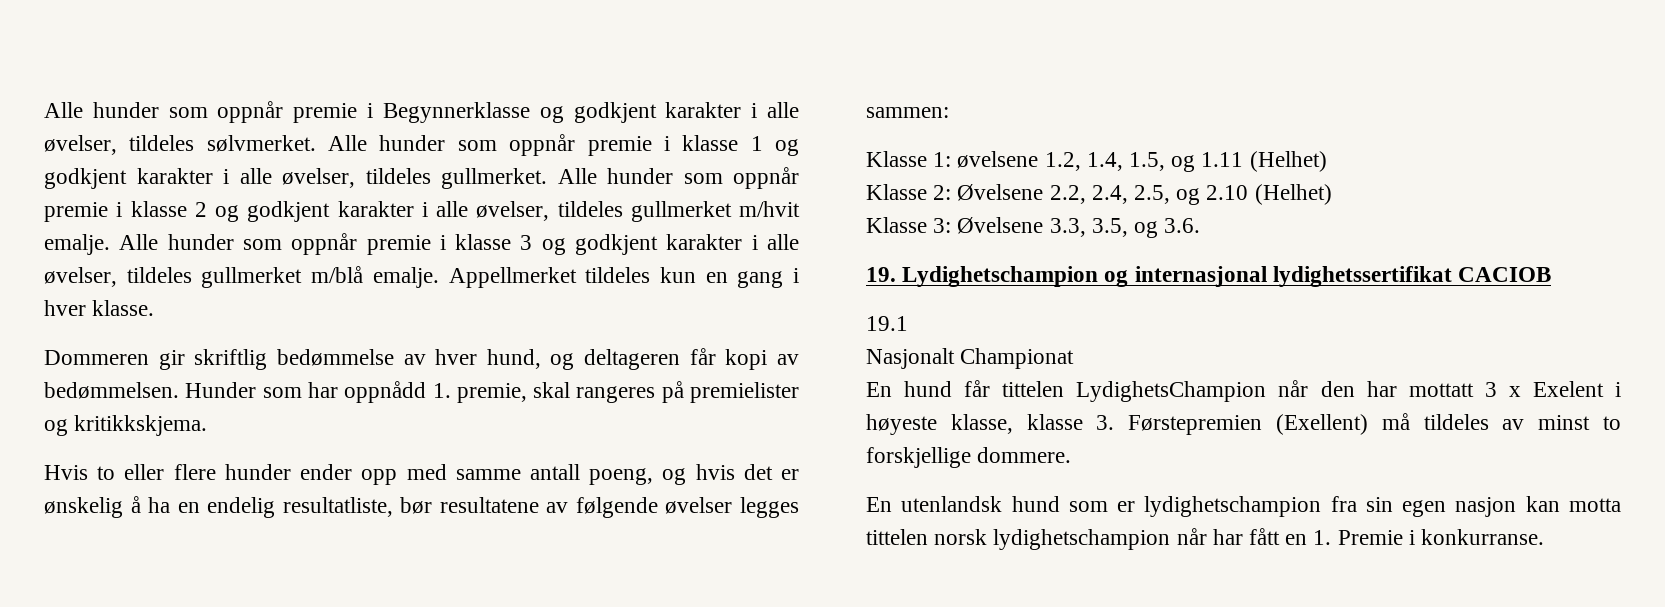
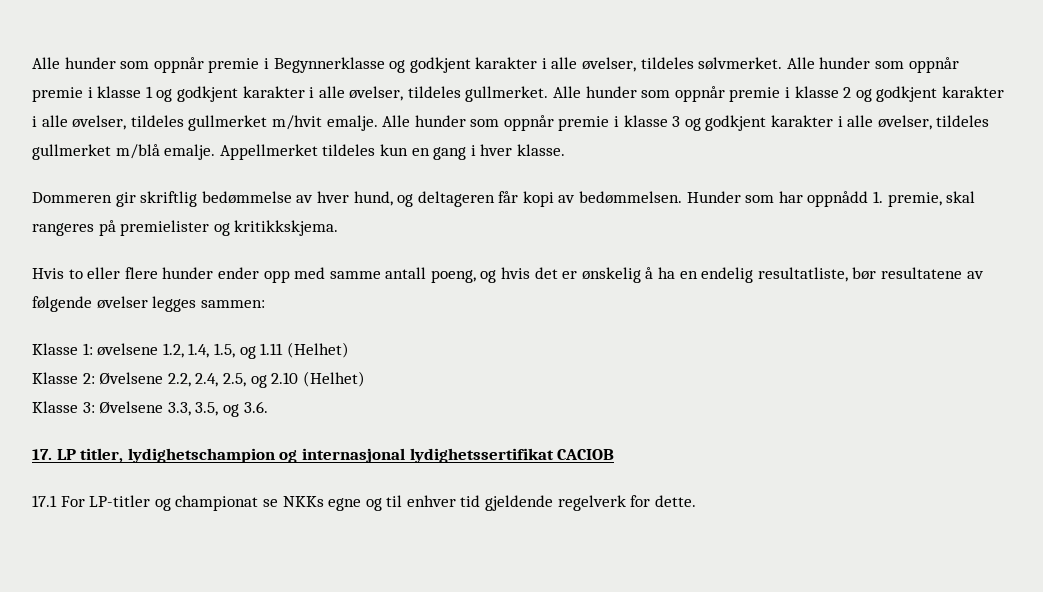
- 19. Lydighetschampion og internasjonal lydighetssertifikat CACIOB
+ 17. LP titler, lydighetschampion og internasjonal lydighetssertifikat CACIOB
- 19.1
- Nasjonalt Championat
- En hund får tittelen LydighetsChampion når den har mottatt 3 x Exelent i høyeste klasse, klasse 3. Førstepremien (Exellent) må tildeles av minst to forskjellige dommere.
- En utenlandsk hund som er lydighetschampion fra sin egen nasjon kan motta tittelen norsk lydighetschampion når har fått en 1. Premie i konkurranse.
+ 17.1 For LP-titler og championat se NKKs egne og til enhver tid gjeldende regelverk for dette.

